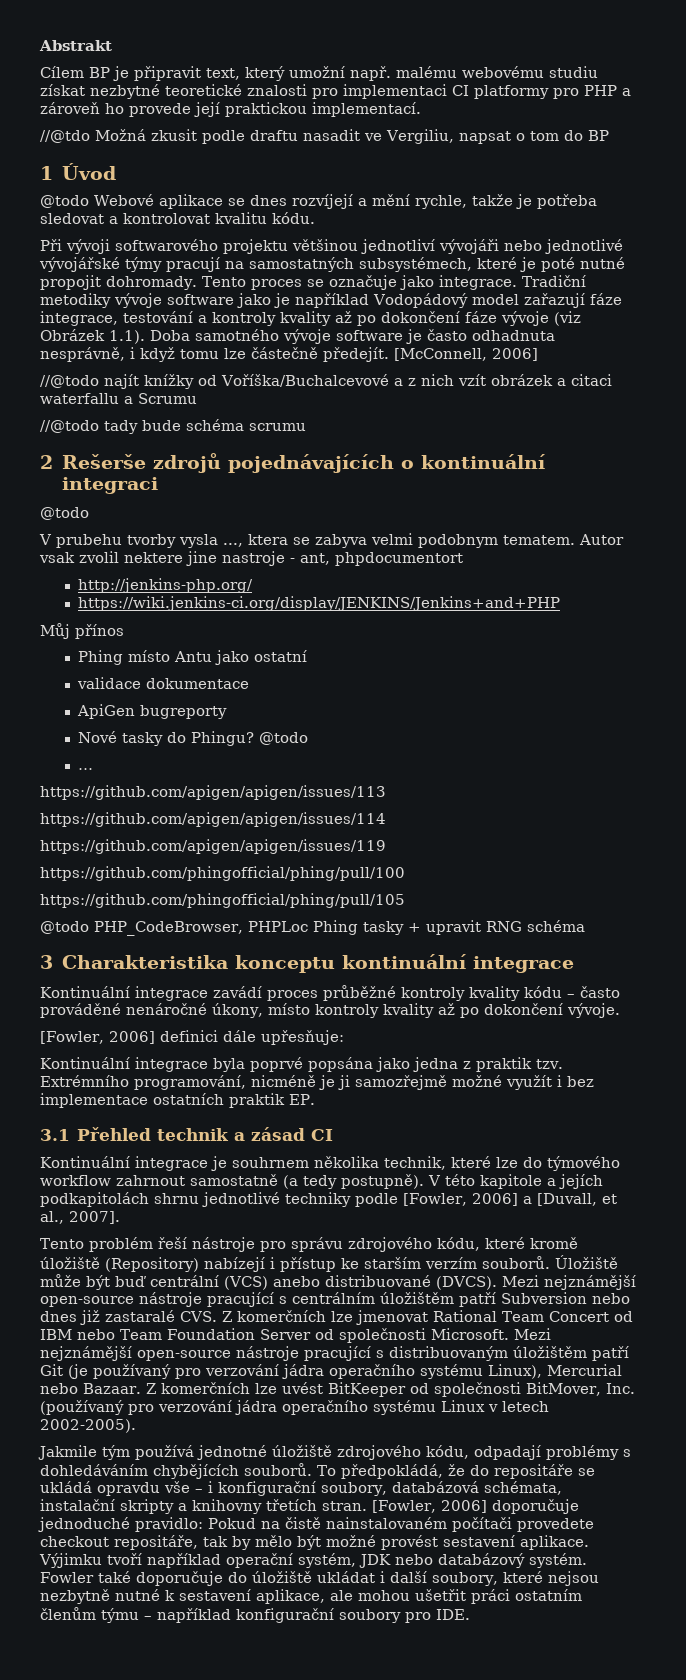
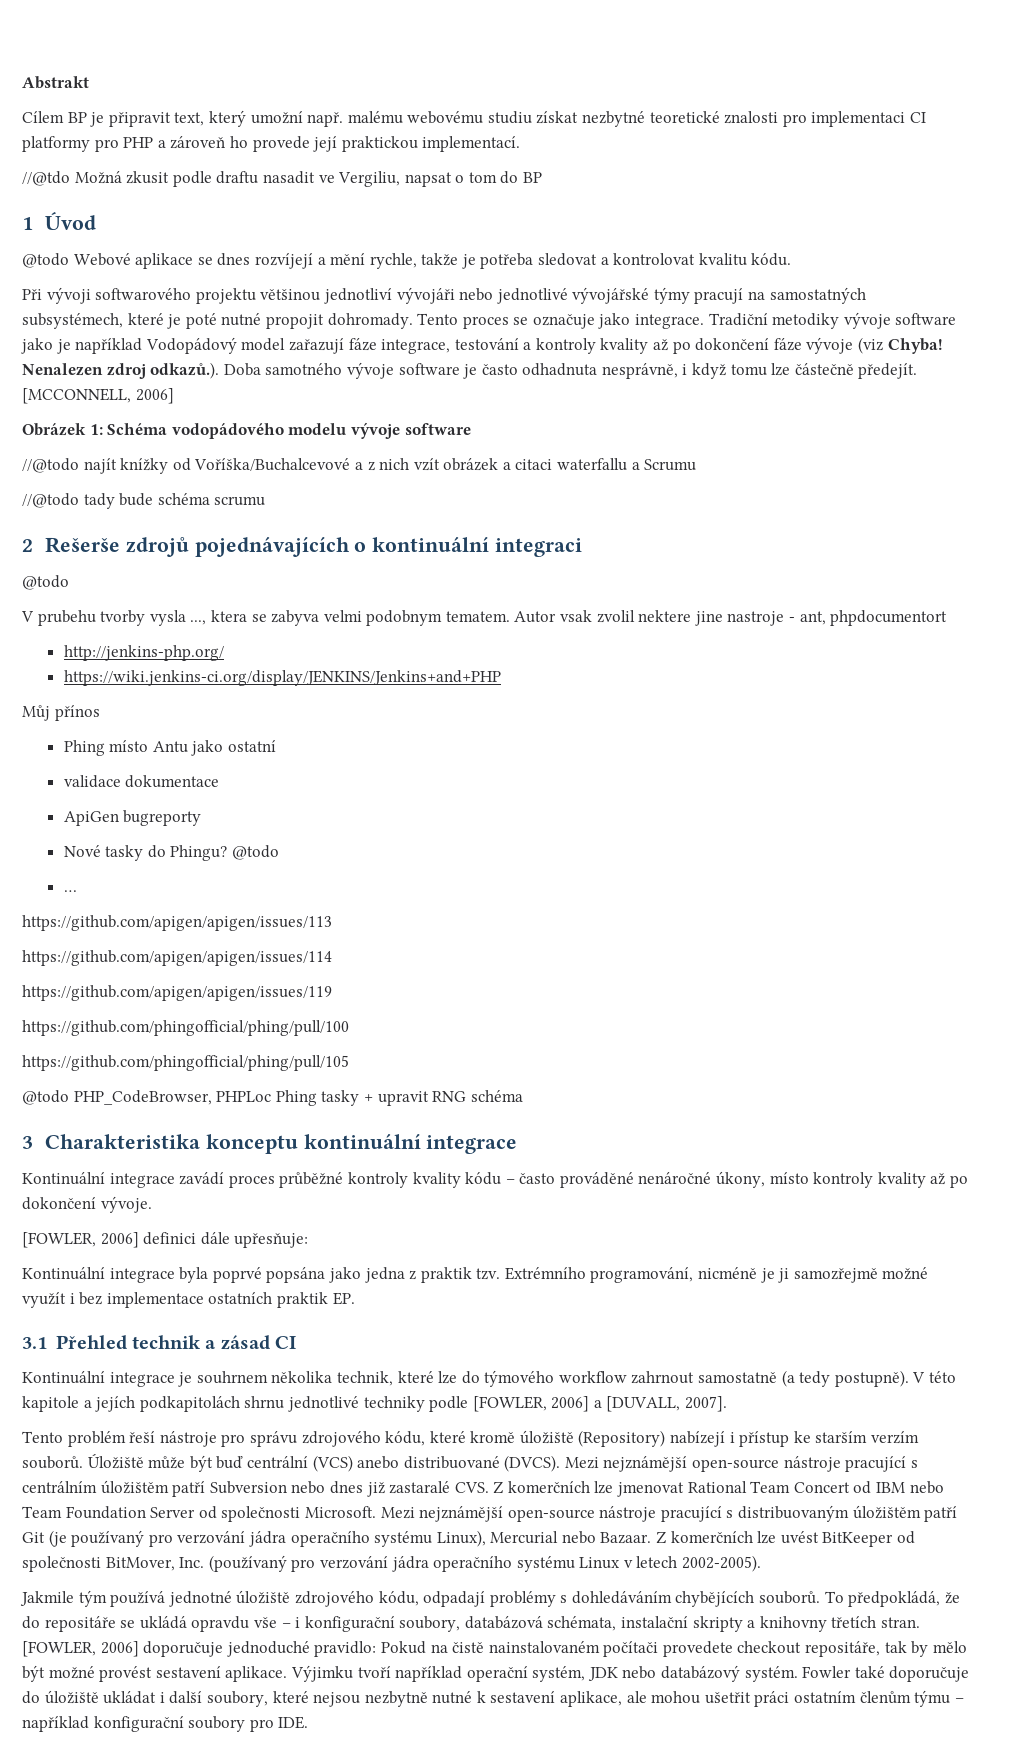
- Tradiční metodiky vývoje software jako je například Vodopádový model zařazují fáze integrace, testování a kontroly kvality až po dokončení fáze vývoje (viz Obrázek 1.1). Doba samotného vývoje software je často odhadnuta nesprávně, i když tomu lze částečně předejít.
+ Tradiční metodiky vývoje software jako je například Vodopádový model zařazují fáze integrace, testování a kontroly kvality až po dokončení fáze vývoje (viz Chyba! Nenalezen zdroj odkazů.). Doba samotného vývoje software je často odhadnuta nesprávně, i když tomu lze částečně předejít.
- [McConnell, 2006]
+ [MCCONNELL, 2006]
+ Obrázek 1: Schéma vodopádového modelu vývoje software
- [Fowler, 2006] definici dále upřesňuje:
+ [FOWLER, 2006] definici dále upřesňuje:
- V této kapitole a jejích podkapitolách shrnu jednotlivé techniky podle [Fowler, 2006] a [Duvall, et al., 2007].
+ V této kapitole a jejích podkapitolách shrnu jednotlivé techniky podle [FOWLER, 2006] a [DUVALL, 2007].
- [Fowler, 2006] doporučuje jednoduché pravidlo: Pokud na čistě nainstalovaném počítači provedete checkout repositáře, tak by mělo být možné provést sestavení aplikace.
+ [FOWLER, 2006] doporučuje jednoduché pravidlo: Pokud na čistě nainstalovaném počítači provedete checkout repositáře, tak by mělo být možné provést sestavení aplikace.

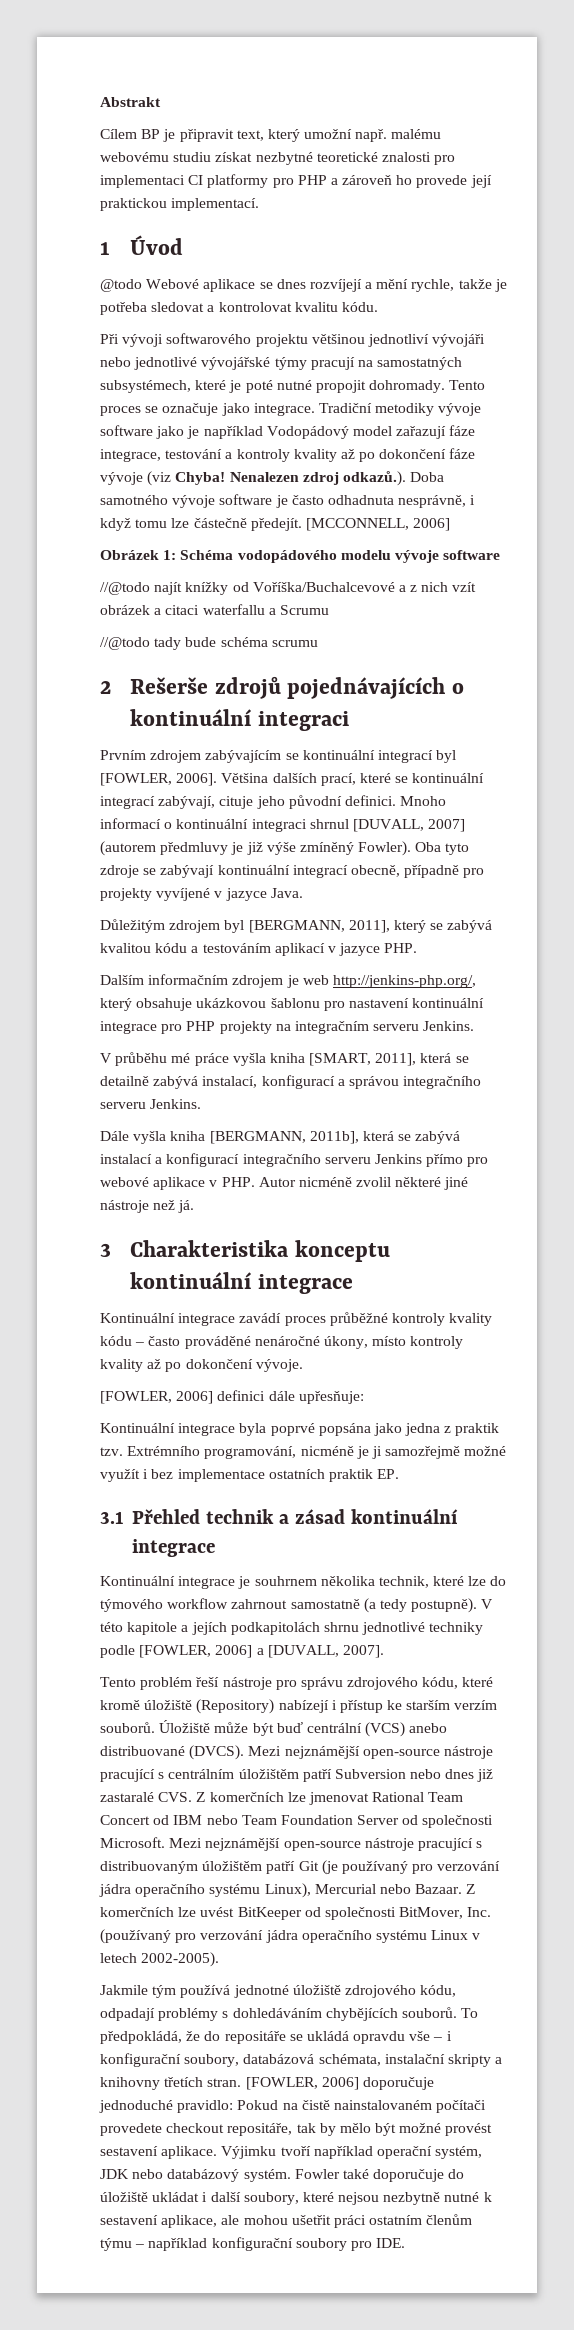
- //@tdo Možná zkusit podle draftu nasadit ve Vergiliu, napsat o tom do BP
  2 Rešerše zdrojů pojednávajících o kontinuální integraci
- @todo
- V prubehu tvorby vysla ..., ktera se zabyva velmi podobnym tematem. Autor vsak zvolil nektere jine nastroje - ant, phpdocumentort
- http://jenkins-php.org/
- https://wiki.jenkins-ci.org/display/JENKINS/Jenkins+and+PHP
- Můj přínos
- Phing místo Antu jako ostatní
- validace dokumentace
- ApiGen bugreporty
- Nové tasky do Phingu? @todo
- …
- https://github.com/apigen/apigen/issues/113
- https://github.com/apigen/apigen/issues/114
- https://github.com/apigen/apigen/issues/119
- https://github.com/phingofficial/phing/pull/100
- https://github.com/phingofficial/phing/pull/105
- @todo PHP_CodeBrowser, PHPLoc Phing tasky + upravit RNG schéma
+ Prvním zdrojem zabývajícím se kontinuální integrací byl [FOWLER, 2006]. Většina dalších prací, které se kontinuální integrací zabývají, cituje jeho původní definici. Mnoho informací o kontinuální integraci shrnul [DUVALL, 2007] (autorem předmluvy je již výše zmíněný Fowler). Oba tyto zdroje se zabývají kontinuální integrací obecně, případně pro projekty vyvíjené v jazyce Java.
+ Důležitým zdrojem byl [BERGMANN, 2011], který se zabývá kvalitou kódu a testováním aplikací v jazyce PHP.
+ Dalším informačním zdrojem je web http://jenkins-php.org/, který obsahuje ukázkovou šablonu pro nastavení kontinuální integrace pro PHP projekty na integračním serveru Jenkins.
+ V průběhu mé práce vyšla kniha [SMART, 2011], která se detailně zabývá instalací, konfigurací a správou integračního serveru Jenkins.
+ Dále vyšla kniha [BERGMANN, 2011b], která se zabývá instalací a konfigurací integračního serveru Jenkins přímo pro webové aplikace v PHP. Autor nicméně zvolil některé jiné nástroje než já.
- 3.1 Přehled technik a zásad CI
+ 3.1 Přehled technik a zásad kontinuální integrace

